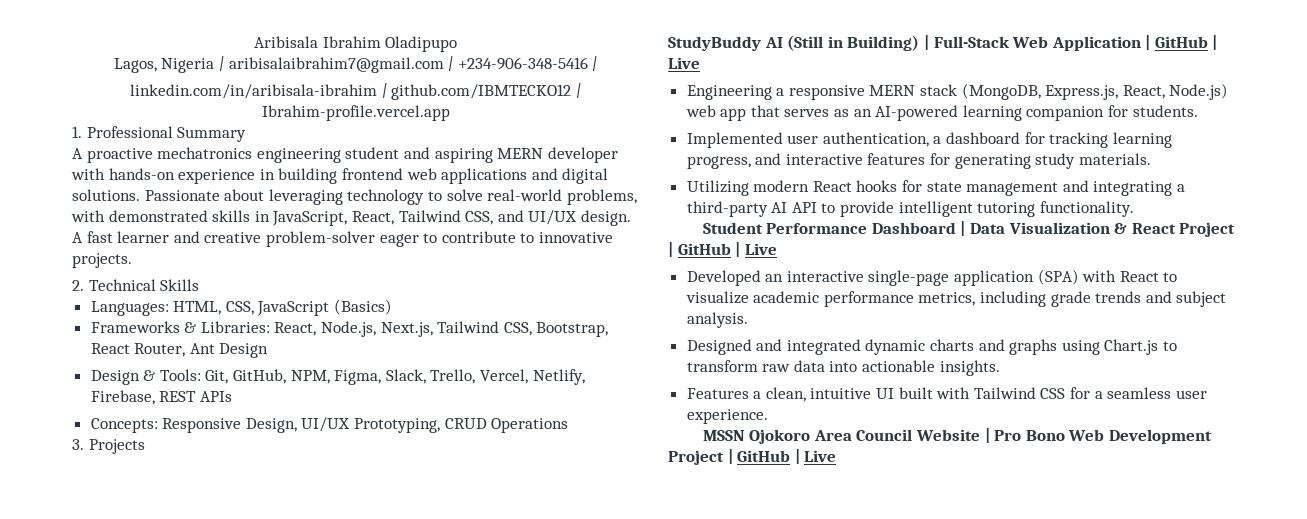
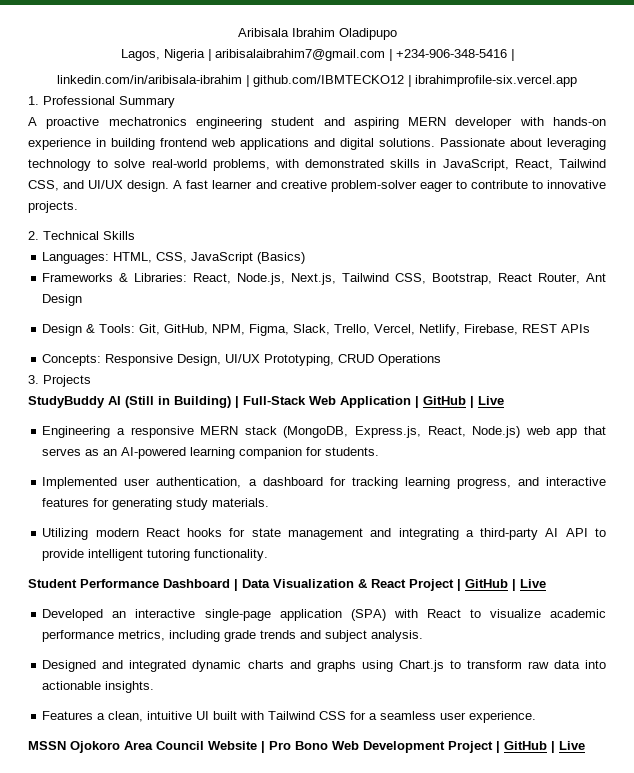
- linkedin.com/in/aribisala-ibrahim | github.com/IBMTECKO12 | Ibrahim-profile.vercel.app
+ linkedin.com/in/aribisala-ibrahim | github.com/IBMTECKO12 | ibrahimprofile-six.vercel.app

